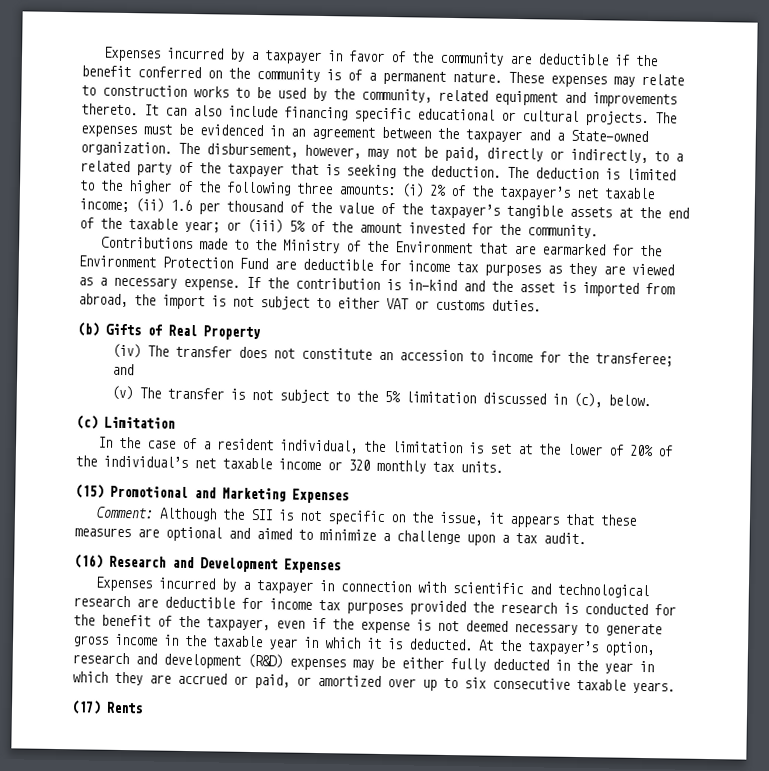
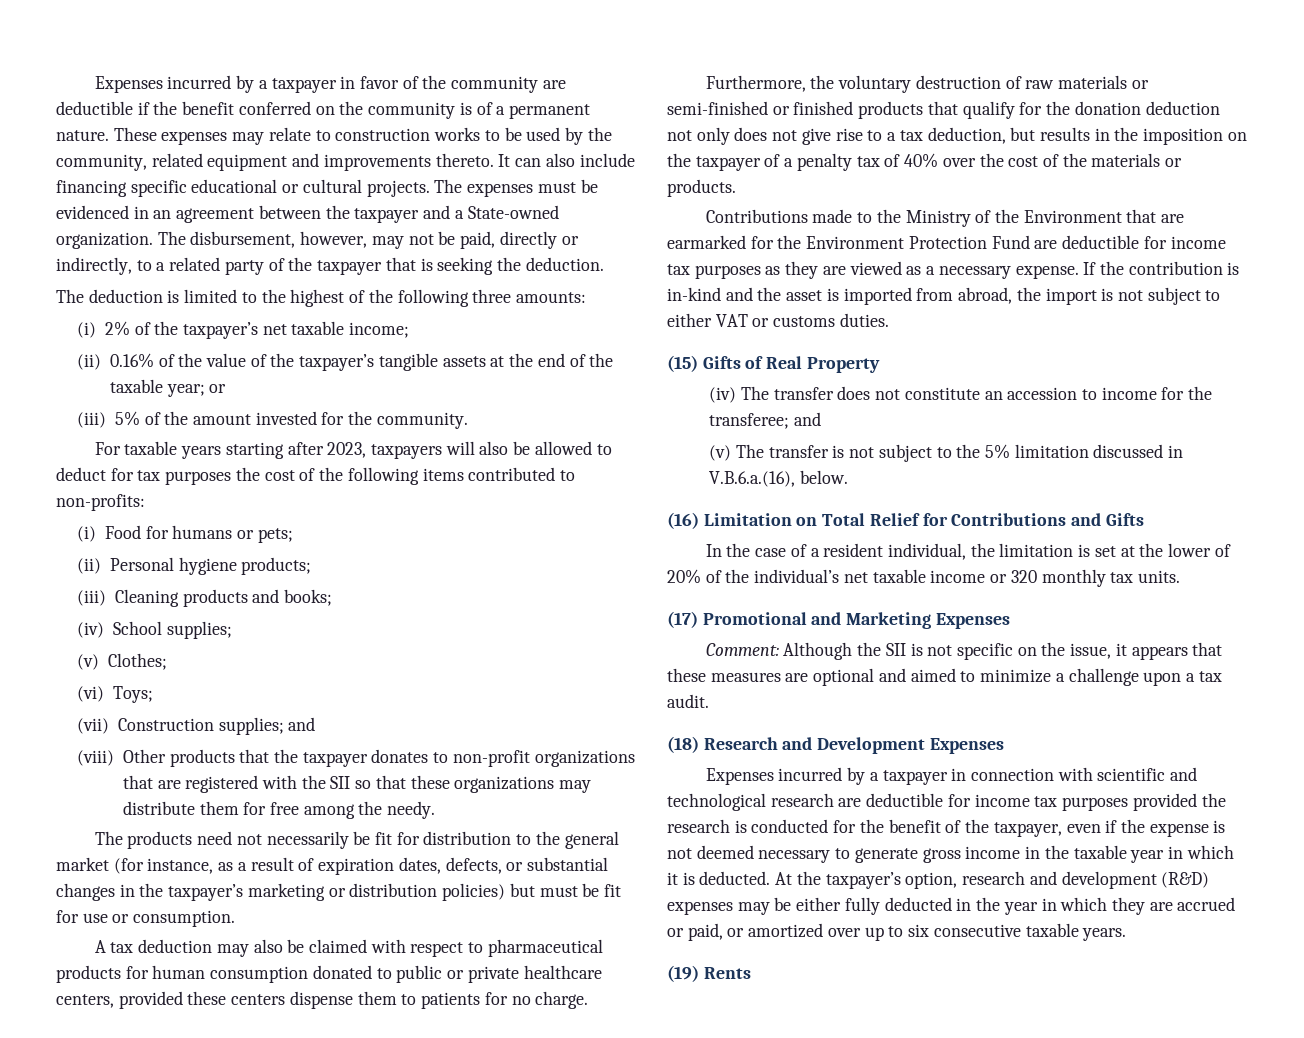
- The disbursement, however, may not be paid, directly or indirectly, to a related party of the taxpayer that is seeking the deduction. The deduction is limited to the higher of the following three amounts: (i) 2% of the taxpayer’s net taxable income; (ii) 1.6 per thousand of the value of the taxpayer’s tangible assets at the end of the taxable year; or (iii) 5% of the amount invested for the community.
+ The disbursement, however, may not be paid, directly or indirectly, to a related party of the taxpayer that is seeking the deduction.
+ The deduction is limited to the highest of the following three amounts:
+ (i) 2% of the taxpayer’s net taxable income;
+ (ii) 0.16% of the value of the taxpayer’s tangible assets at the end of the taxable year; or
+ (iii) 5% of the amount invested for the community.
+ For taxable years starting after 2023, taxpayers will also be allowed to deduct for tax purposes the cost of the following items contributed to non-profits:
+ (i) Food for humans or pets;
+ (ii) Personal hygiene products;
+ (iii) Cleaning products and books;
+ (iv) School supplies;
+ (v) Clothes;
+ (vi) Toys;
+ (vii) Construction supplies; and
+ (viii) Other products that the taxpayer donates to non-profit organizations that are registered with the SII so that these organizations may distribute them for free among the needy.
+ The products need not necessarily be fit for distribution to the general market (for instance, as a result of expiration dates, defects, or substantial changes in the taxpayer’s marketing or distribution policies) but must be fit for use or consumption.
+ A tax deduction may also be claimed with respect to pharmaceutical products for human consumption donated to public or private healthcare centers, provided these centers dispense them to patients for no charge.
+ Furthermore, the voluntary destruction of raw materials or semi-finished or finished products that qualify for the donation deduction not only does not give rise to a tax deduction, but results in the imposition on the taxpayer of a penalty tax of 40% over the cost of the materials or products.
- (b) Gifts of Real Property
+ (15) Gifts of Real Property
- (v) The transfer is not subject to the 5% limitation discussed in (c), below.
+ (v) The transfer is not subject to the 5% limitation discussed in V.B.6.a.(16), below.
- (c) Limitation
+ (16) Limitation on Total Relief for Contributions and Gifts
- (15) Promotional and Marketing Expenses
+ (17) Promotional and Marketing Expenses
- (16) Research and Development Expenses
+ (18) Research and Development Expenses
- (17) Rents
+ (19) Rents

